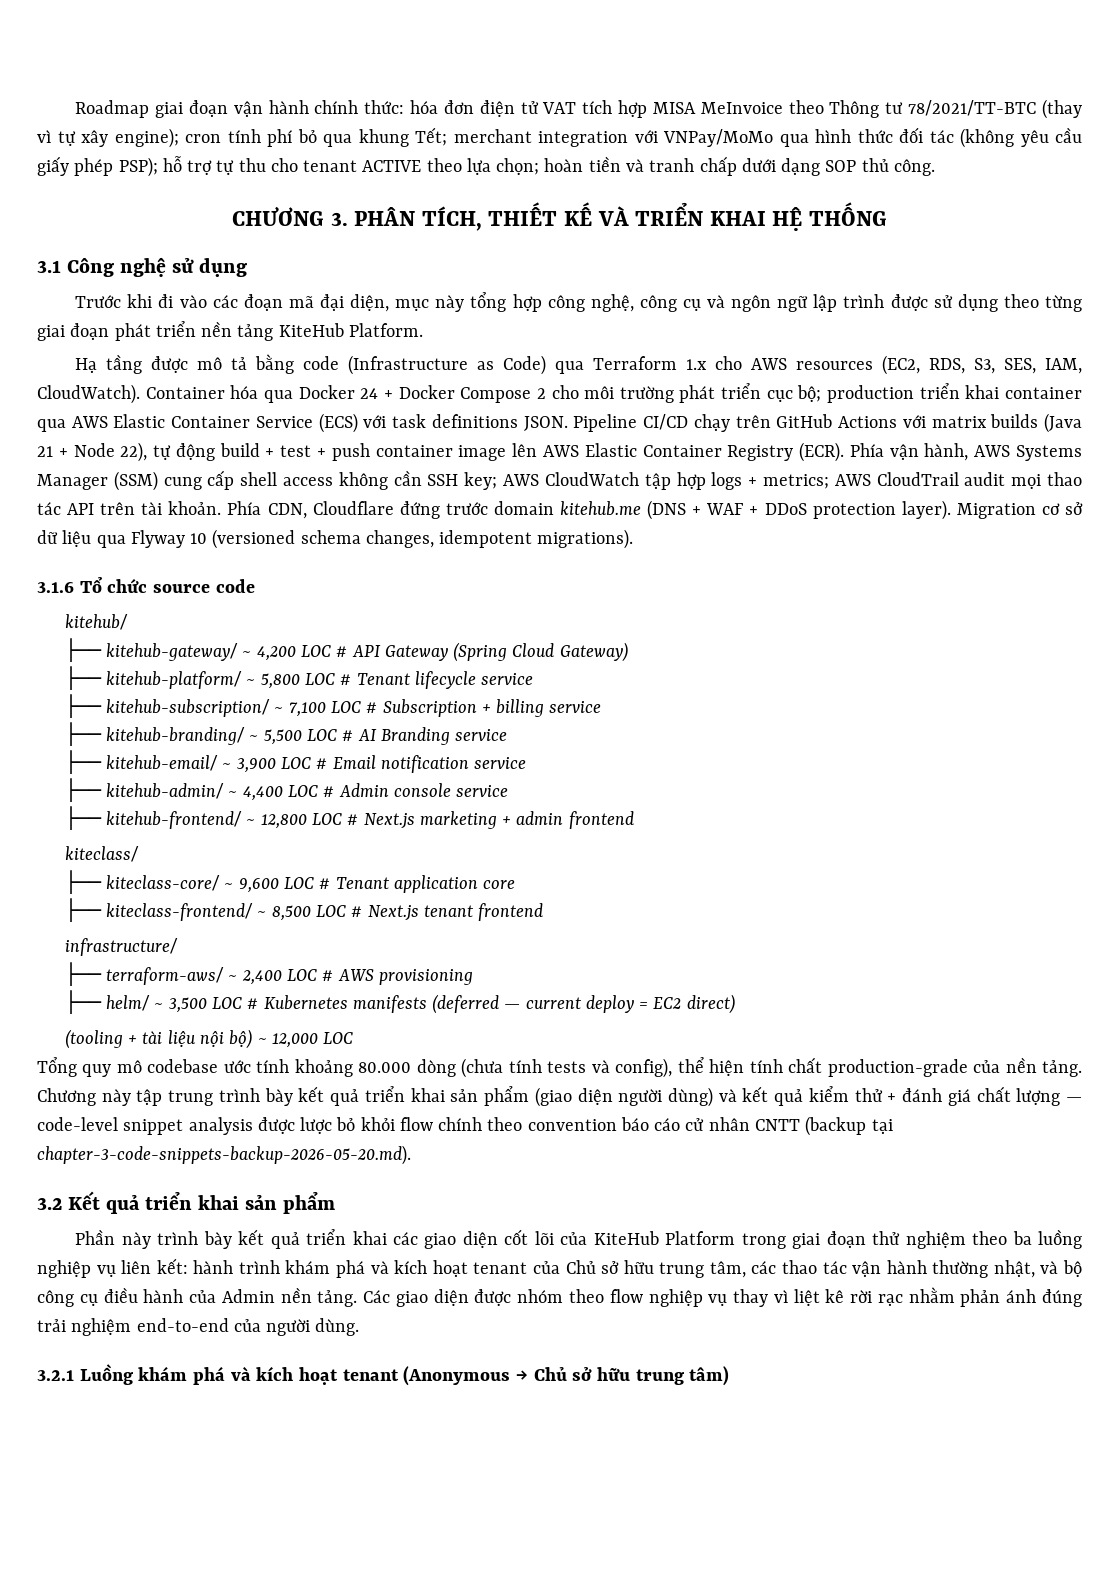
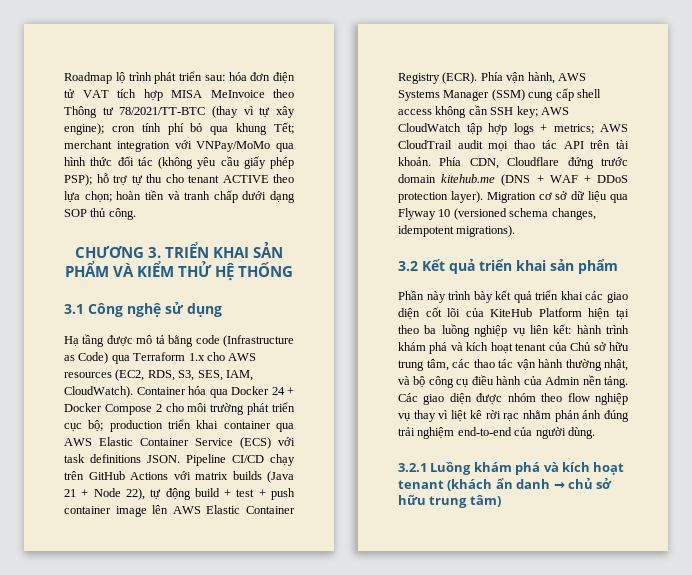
- Roadmap giai đoạn vận hành chính thức:
+ Roadmap lộ trình phát triển sau:
- CHƯƠNG 3. PHÂN TÍCH, THIẾT KẾ VÀ TRIỂN KHAI HỆ THỐNG
+ CHƯƠNG 3. TRIỂN KHAI SẢN PHẨM VÀ KIỂM THỬ HỆ THỐNG
- Trước khi đi vào các đoạn mã đại diện, mục này tổng hợp công nghệ, công cụ và ngôn ngữ lập trình được sử dụng theo từng giai đoạn phát triển nền tảng KiteHub Platform.
- 3.1.6 Tổ chức source code
- kitehub/
- ├── kitehub-gateway/ ~ 4,200 LOC # API Gateway (Spring Cloud Gateway)
- ├── kitehub-platform/ ~ 5,800 LOC # Tenant lifecycle service
- ├── kitehub-subscription/ ~ 7,100 LOC # Subscription + billing service
- ├── kitehub-branding/ ~ 5,500 LOC # AI Branding service
- ├── kitehub-email/ ~ 3,900 LOC # Email notification service
- ├── kitehub-admin/ ~ 4,400 LOC # Admin console service
- ├── kitehub-frontend/ ~ 12,800 LOC # Next.js marketing + admin frontend
- kiteclass/
- ├── kiteclass-core/ ~ 9,600 LOC # Tenant application core
- ├── kiteclass-frontend/ ~ 8,500 LOC # Next.js tenant frontend
- infrastructure/
- ├── terraform-aws/ ~ 2,400 LOC # AWS provisioning
- ├── helm/ ~ 3,500 LOC # Kubernetes manifests (deferred — current deploy = EC2 direct)
- (tooling + tài liệu nội bộ) ~ 12,000 LOC
- Tổng quy mô codebase ước tính khoảng 80.000 dòng (chưa tính tests và config), thể hiện tính chất production-grade của nền tảng. Chương này tập trung trình bày kết quả triển khai sản phẩm (giao diện người dùng) và kết quả kiểm thử + đánh giá chất lượng — code-level snippet analysis được lược bỏ khỏi flow chính theo convention báo cáo cử nhân CNTT (backup tại chapter-3-code-snippets-backup-2026-05-20.md).
- Phần này trình bày kết quả triển khai các giao diện cốt lõi của KiteHub Platform trong giai đoạn thử nghiệm theo ba luồng nghiệp vụ liên kết: hành trình khám phá và kích hoạt tenant của Chủ sở hữu trung tâm, các thao tác vận hành thường nhật, và bộ công cụ điều hành của Admin nền tảng.
+ Phần này trình bày kết quả triển khai các giao diện cốt lõi của KiteHub Platform hiện tại theo ba luồng nghiệp vụ liên kết: hành trình khám phá và kích hoạt tenant của Chủ sở hữu trung tâm, các thao tác vận hành thường nhật, và bộ công cụ điều hành của Admin nền tảng.
- 3.2.1 Luồng khám phá và kích hoạt tenant (Anonymous → Chủ sở hữu trung tâm)
+ 3.2.1 Luồng khám phá và kích hoạt tenant (khách ẩn danh → chủ sở hữu trung tâm)

